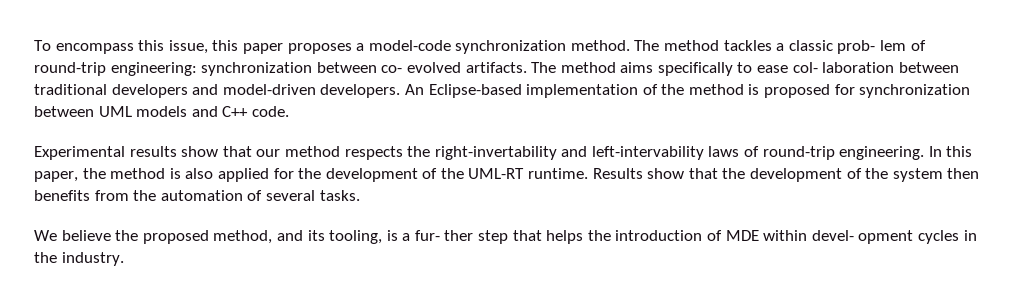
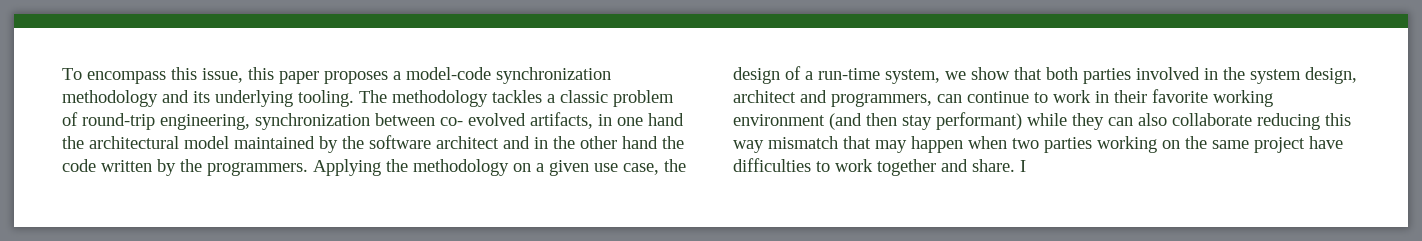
- To encompass this issue, this paper proposes a model-code synchronization method. The method tackles a classic prob- lem of round-trip engineering: synchronization between co- evolved artifacts. The method aims specifically to ease col- laboration between traditional developers and model-driven developers. An Eclipse-based implementation of the method is proposed for synchronization between UML models and C++ code.
- Experimental results show that our method respects the right-invertability and left-intervability laws of round-trip engineering. In this paper, the method is also applied for the development of the UML-RT runtime. Results show that the development of the system then benefits from the automation of several tasks.
- We believe the proposed method, and its tooling, is a fur- ther step that helps the introduction of MDE within devel- opment cycles in the industry.
+ To encompass this issue, this paper proposes a model-code synchronization methodology and its underlying tooling. The methodology tackles a classic problem of round-trip engineering, synchronization between co- evolved artifacts, in one hand the architectural model maintained by the software architect and in the other hand the code written by the programmers. Applying the methodology on a given use case, the design of a run-time system, we show that both parties involved in the system design, architect and programmers, can continue to work in their favorite working environment (and then stay performant) while they can also collaborate reducing this way mismatch that may happen when two parties working on the same project have difficulties to work together and share. I

